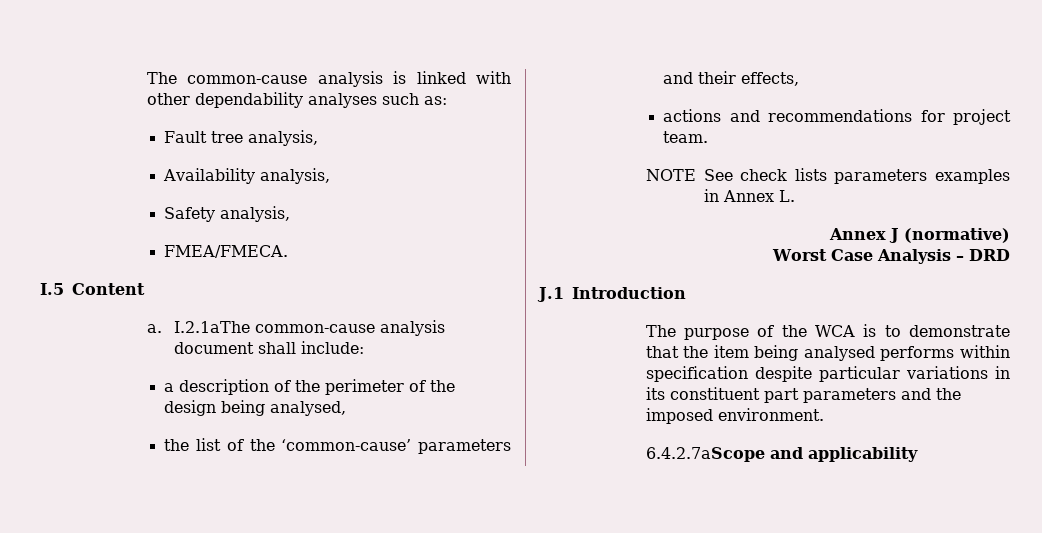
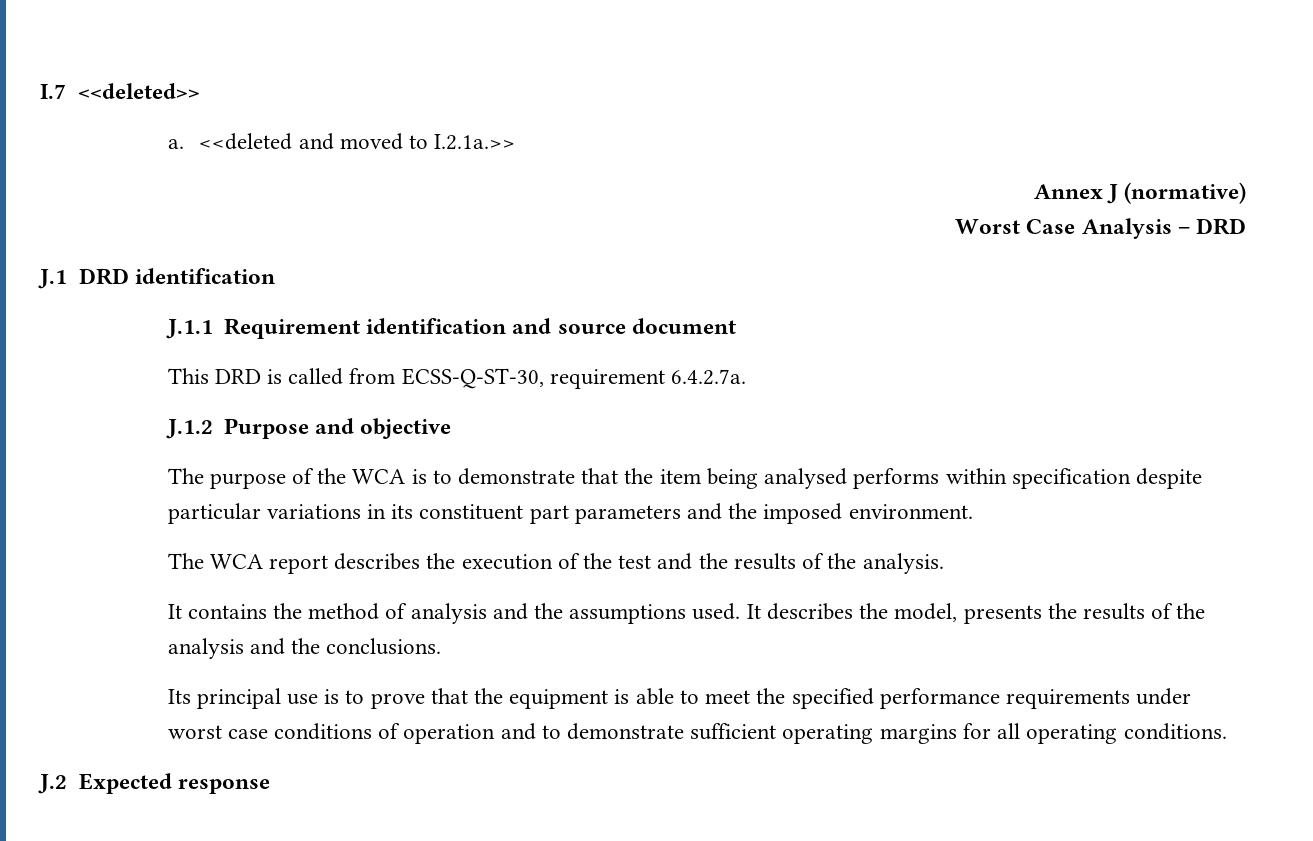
- The common-cause analysis is linked with other dependability analyses such as:
- Fault tree analysis,
- Availability analysis,
- Safety analysis,
- FMEA/FMECA.
- I.5 Content
- a. I.2.1aThe common-cause analysis document shall include:
- a description of the perimeter of the design being analysed,
- the list of the ‘common-cause’ parameters and their effects,
- actions and recommendations for project team.
- NOTE See check lists parameters examples in Annex L.
+ I.7 <<deleted>>
+ a. <<deleted and moved to I.2.1a.>>
- J.1 Introduction
+ J.1 DRD identification
+ J.1.1 Requirement identification and source document
+ This DRD is called from ECSS-Q-ST-30, requirement 6.4.2.7a.
+ J.1.2 Purpose and objective
- 6.4.2.7aScope and applicability
+ The WCA report describes the execution of the test and the results of the analysis.
+ It contains the method of analysis and the assumptions used. It describes the model, presents the results of the analysis and the conclusions.
+ Its principal use is to prove that the equipment is able to meet the specified performance requirements under worst case conditions of operation and to demonstrate sufficient operating margins for all operating conditions.
+ J.2 Expected response

